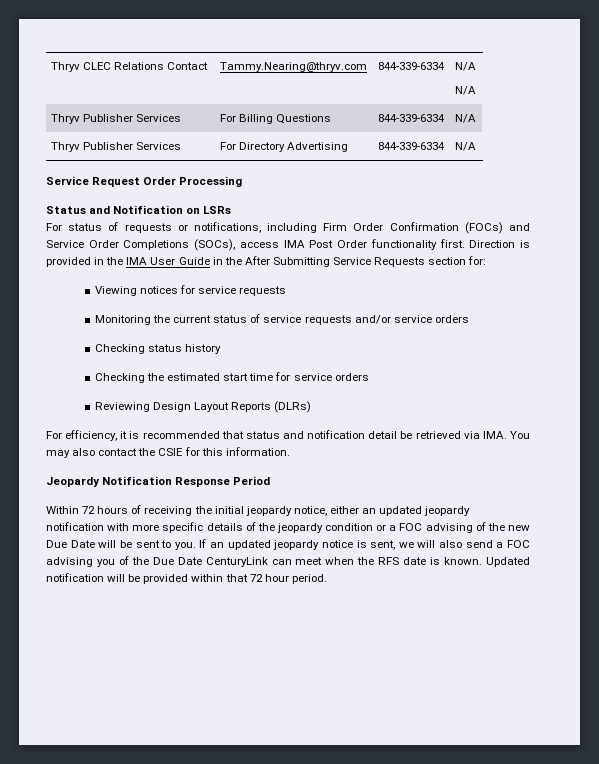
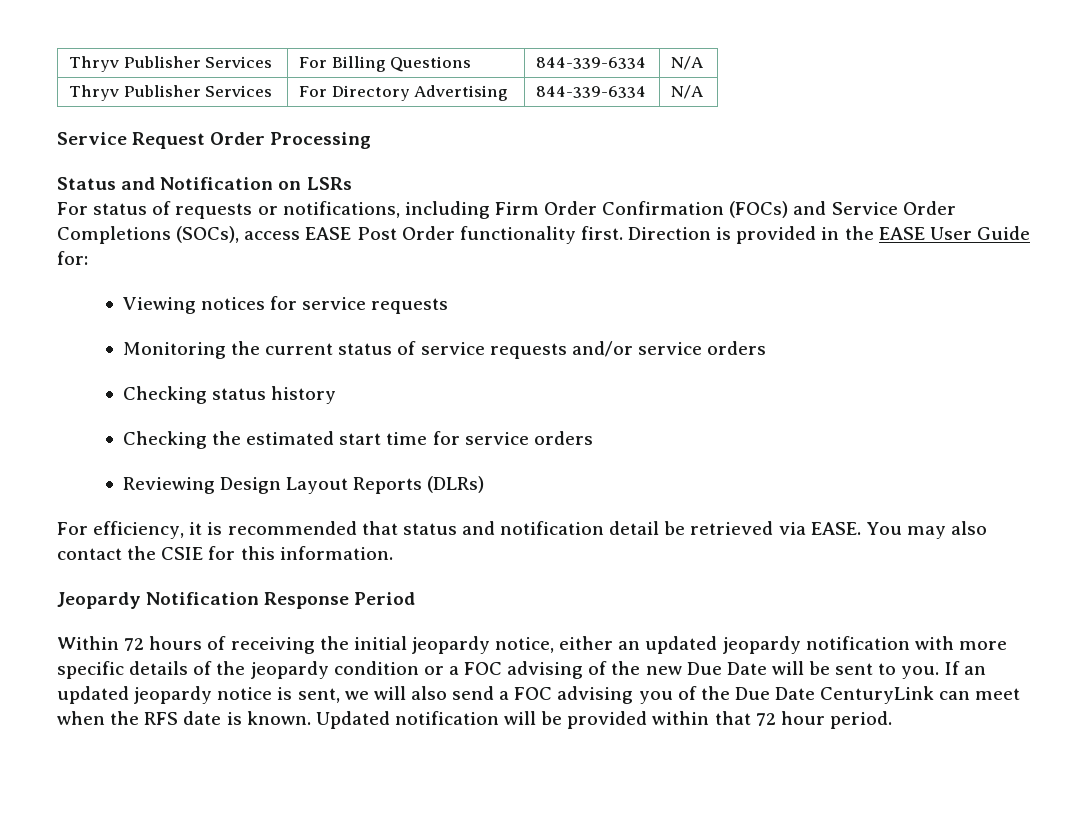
- Thryv CLEC Relations Contact | Tammy.Nearing@thryv.com | 844-339-6334 | N/A
- N/A
- For status of requests or notifications, including Firm Order Confirmation (FOCs) and Service Order Completions (SOCs), access IMA Post Order functionality first.
+ For status of requests or notifications, including Firm Order Confirmation (FOCs) and Service Order Completions (SOCs), access EASE Post Order functionality first.
- Direction is provided in the IMA User Guide in the After Submitting Service Requests section for:
+ Direction is provided in the EASE User Guide for:
- For efficiency, it is recommended that status and notification detail be retrieved via IMA. You may also contact the CSIE for this information.
+ For efficiency, it is recommended that status and notification detail be retrieved via EASE. You may also contact the CSIE for this information.

